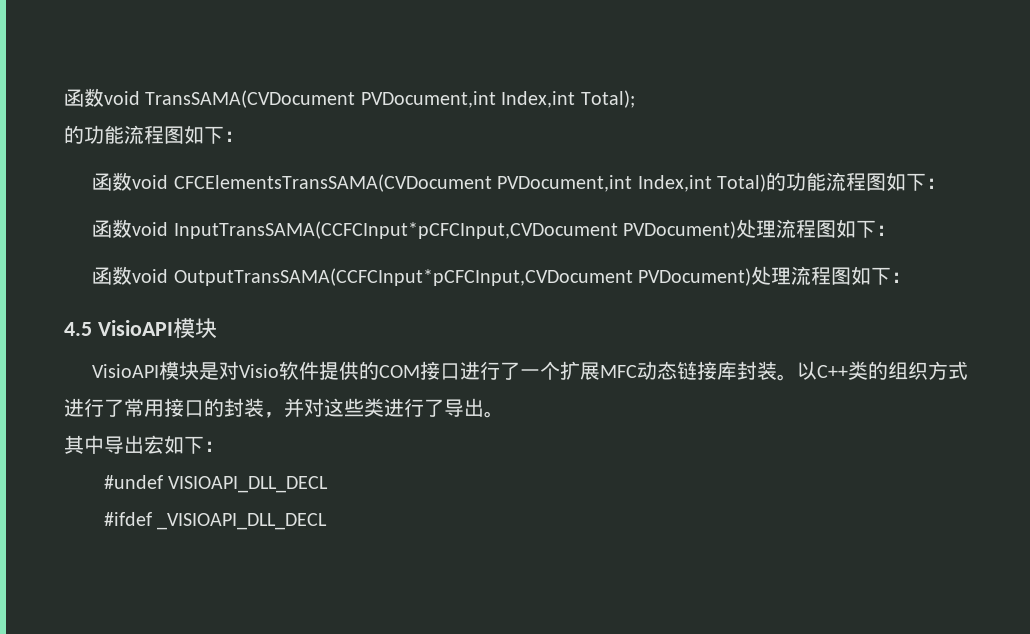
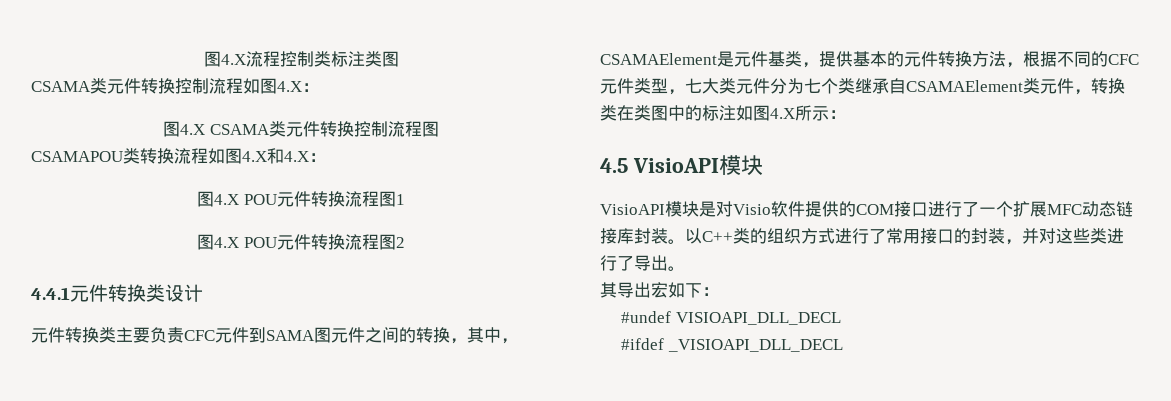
- 函数void TransSAMA(CVDocument PVDocument,int Index,int Total);
- 的功能流程图如下：
- 函数void CFCElementsTransSAMA(CVDocument PVDocument,int Index,int Total)的功能流程图如下：
- 函数void InputTransSAMA(CCFCInput*pCFCInput,CVDocument PVDocument)处理流程图如下：
- 函数void OutputTransSAMA(CCFCInput*pCFCInput,CVDocument PVDocument)处理流程图如下：
+ 图4.X流程控制类标注类图
+ CSAMA类元件转换控制流程如图4.X：
+ 图4.X CSAMA类元件转换控制流程图
+ CSAMAPOU类转换流程如图4.X和4.X：
+ 图4.X POU元件转换流程图1
+ 图4.X POU元件转换流程图2
+ 4.4.1元件转换类设计
+ 元件转换类主要负责CFC元件到SAMA图元件之间的转换，其中，CSAMAElement是元件基类，提供基本的元件转换方法，根据不同的CFC元件类型，七大类元件分为七个类继承自CSAMAElement类元件，转换类在类图中的标注如图4.X所示：
- 其中导出宏如下：
+ 其导出宏如下：

